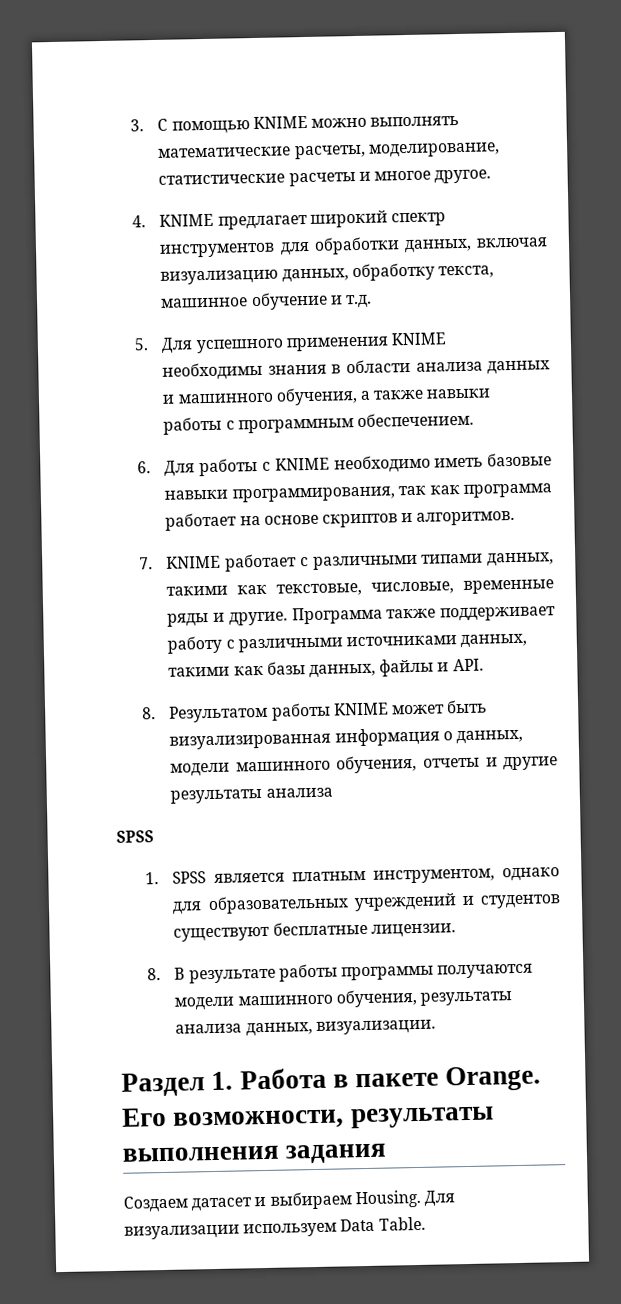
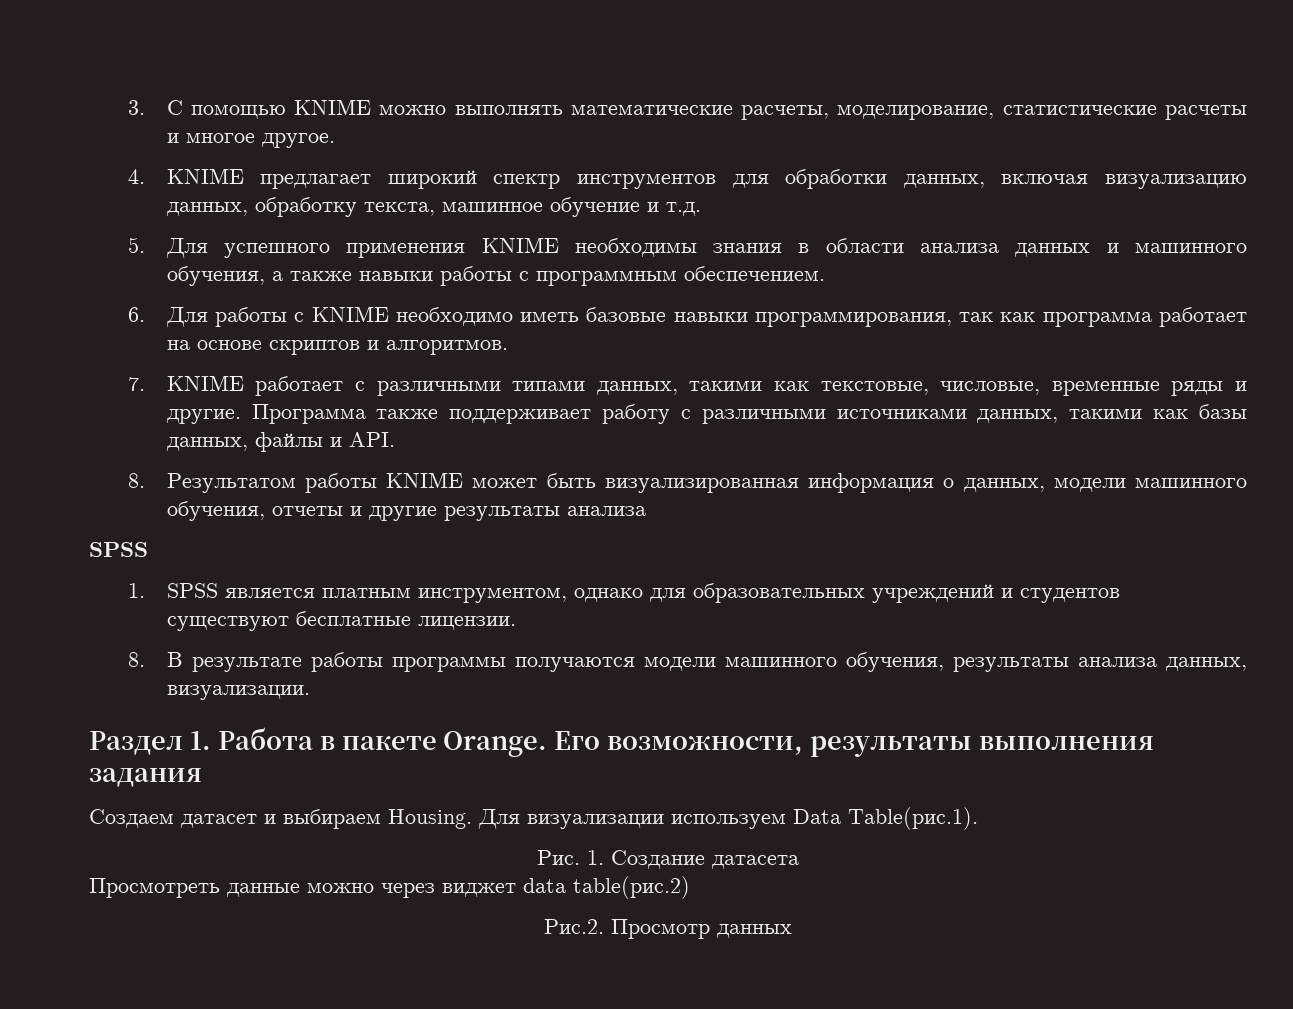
- Для визуализации используем Data Table.
+ Для визуализации используем Data Table(рис.1).
+ Рис. 1. Создание датасета
+ Просмотреть данные можно через виджет data table(рис.2)
+ Рис.2. Просмотр данных

